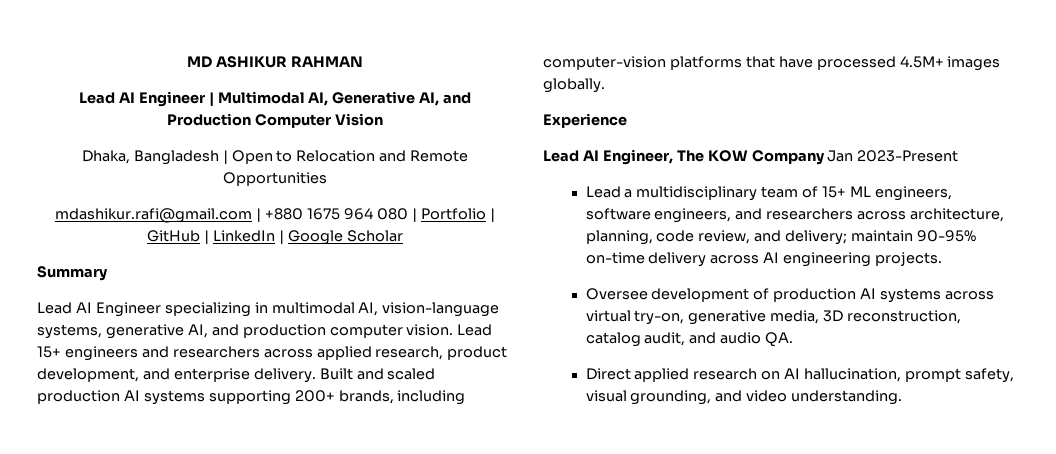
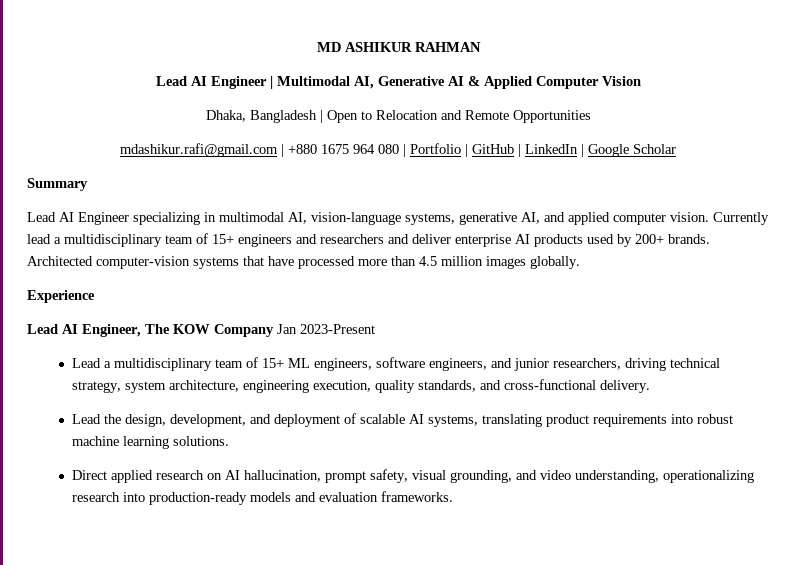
- Lead AI Engineer | Multimodal AI, Generative AI, and Production Computer Vision
+ Lead AI Engineer | Multimodal AI, Generative AI & Applied Computer Vision
- Lead AI Engineer specializing in multimodal AI, vision-language systems, generative AI, and production computer vision.
+ Lead AI Engineer specializing in multimodal AI, vision-language systems, generative AI, and applied computer vision.
- Lead 15+ engineers and researchers across applied research, product development, and enterprise delivery. Built and scaled production AI systems supporting 200+ brands, including computer-vision platforms that have processed 4.5M+ images globally.
+ Currently lead a multidisciplinary team of 15+ engineers and researchers and deliver enterprise AI products used by 200+ brands. Architected computer-vision systems that have processed more than 4.5 million images globally.
- Lead a multidisciplinary team of 15+ ML engineers, software engineers, and researchers across architecture, planning, code review, and delivery; maintain 90-95% on-time delivery across AI engineering projects.
- Oversee development of production AI systems across virtual try-on, generative media, 3D reconstruction, catalog audit, and audio QA.
+ Lead a multidisciplinary team of 15+ ML engineers, software engineers, and junior researchers, driving technical strategy, system architecture, engineering execution, quality standards, and cross-functional delivery.
+ Lead the design, development, and deployment of scalable AI systems, translating product requirements into robust machine learning solutions.
- Direct applied research on AI hallucination, prompt safety, visual grounding, and video understanding.
+ Direct applied research on AI hallucination, prompt safety, visual grounding, and video understanding, operationalizing research into production-ready models and evaluation frameworks.

